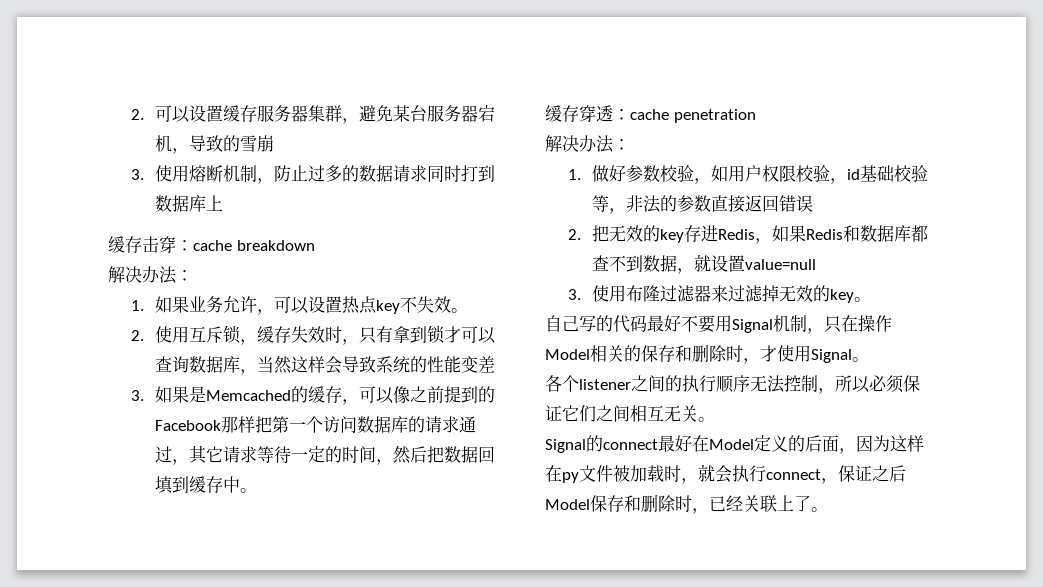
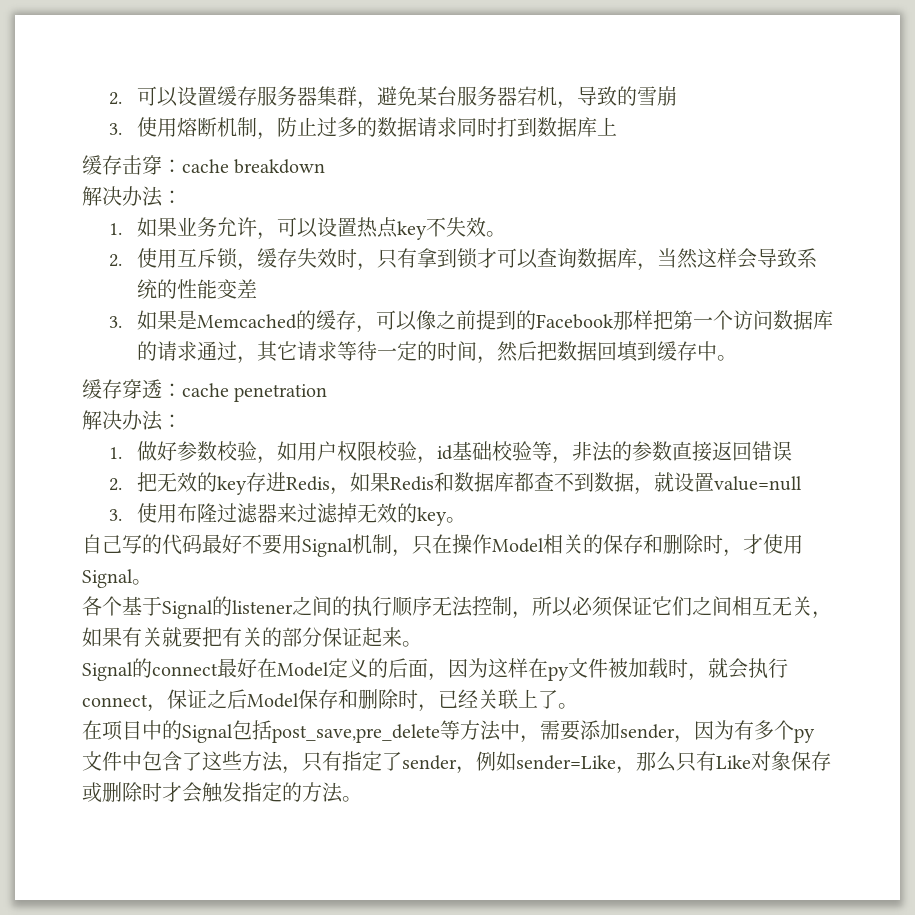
- 各个listener之间的执行顺序无法控制，所以必须保证它们之间相互无关。
+ 各个基于Signal的listener之间的执行顺序无法控制，所以必须保证它们之间相互无关，如果有关就要把有关的部分保证起来。
+ 在项目中的Signal包括post_save,pre_delete等方法中，需要添加sender，因为有多个py文件中包含了这些方法，只有指定了sender，例如sender=Like，那么只有Like对象保存或删除时才会触发指定的方法。

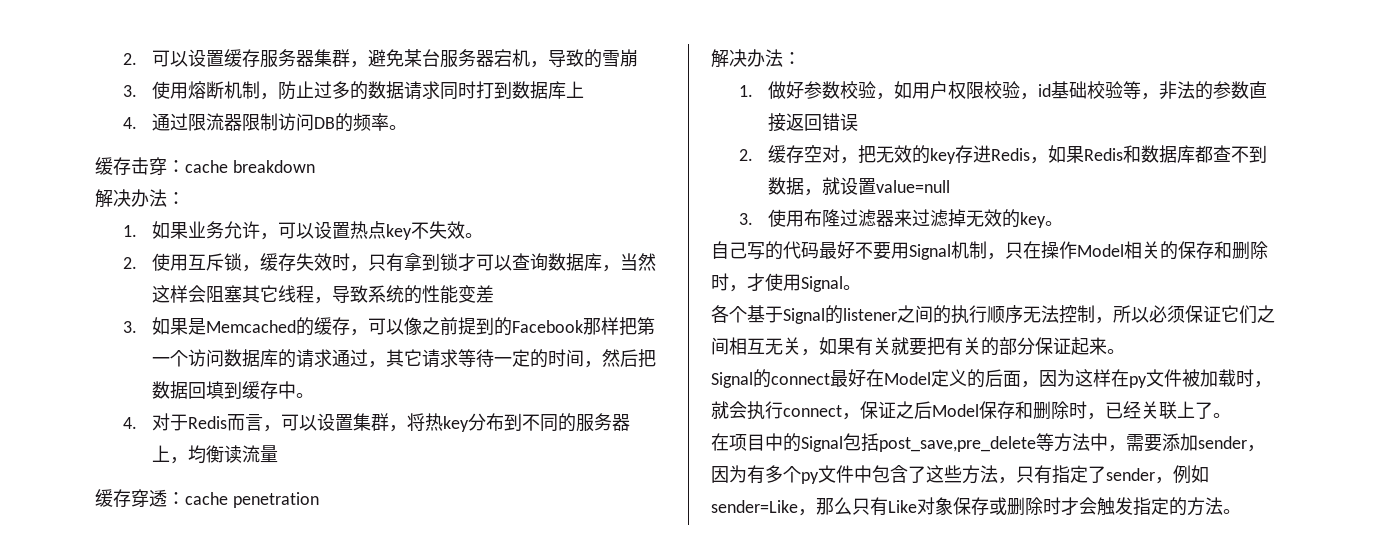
+ 4.通过限流器限制访问DB的频率。
- 2.使用互斥锁，缓存失效时，只有拿到锁才可以查询数据库，当然这样会导致系统的性能变差
+ 2.使用互斥锁，缓存失效时，只有拿到锁才可以查询数据库，当然这样会阻塞其它线程，导致系统的性能变差
+ 4.对于Redis而言，可以设置集群，将热key分布到不同的服务器上，均衡读流量
- 2.把无效的key存进Redis，如果Redis和数据库都查不到数据，就设置value=null
+ 2.缓存空对，把无效的key存进Redis，如果Redis和数据库都查不到数据，就设置value=null

